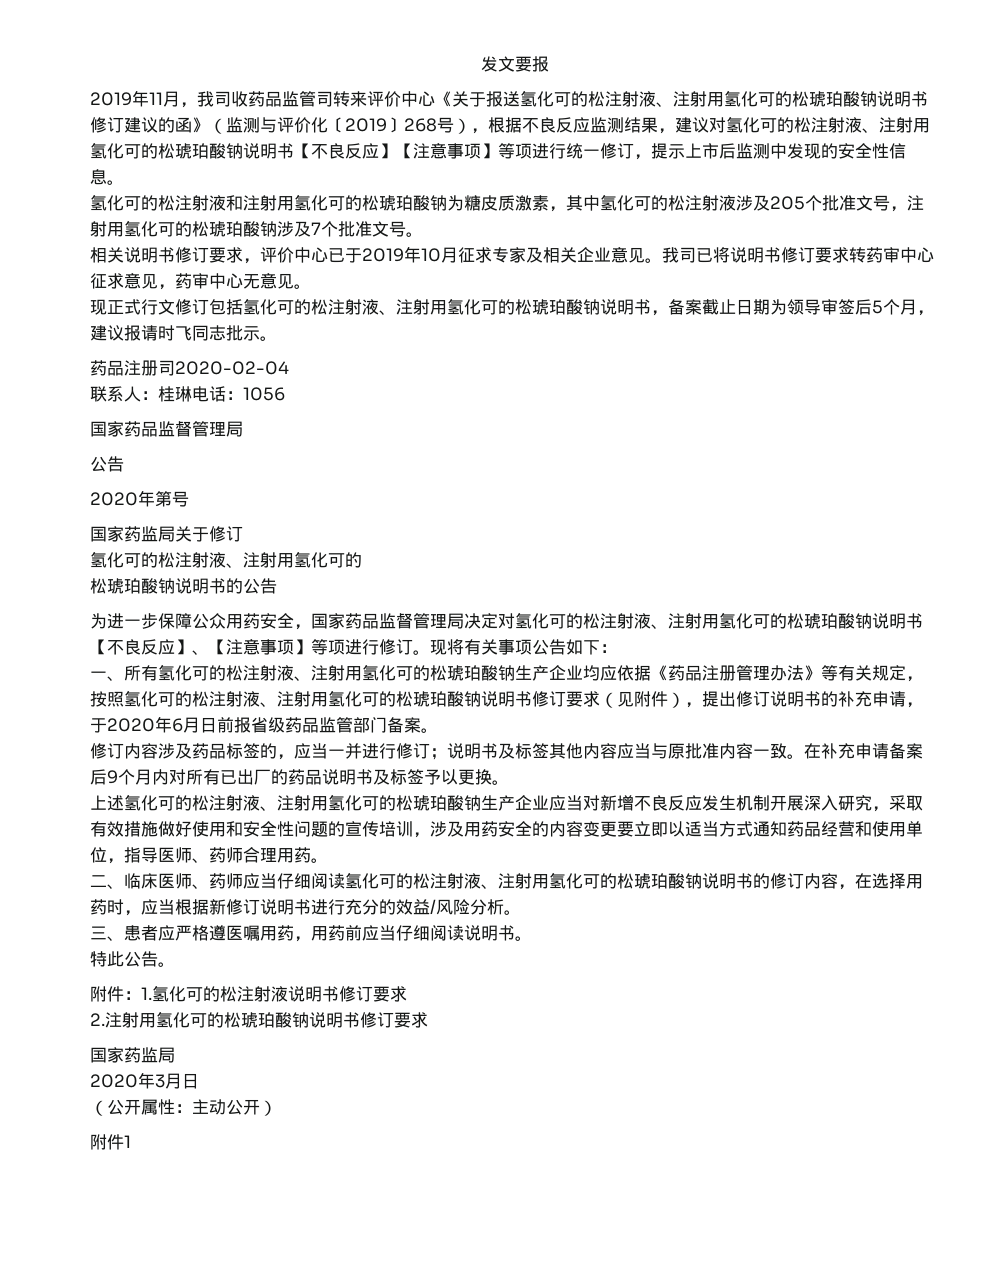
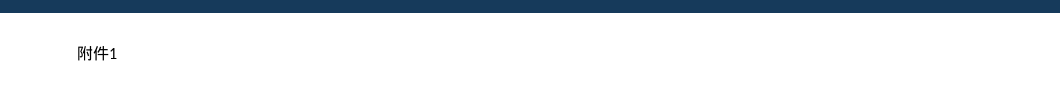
- 发文要报
- 2019年11月，我司收药品监管司转来评价中心《关于报送氢化可的松注射液、注射用氢化可的松琥珀酸钠说明书修订建议的函》（监测与评价化〔2019〕268号），根据不良反应监测结果，建议对氢化可的松注射液、注射用氢化可的松琥珀酸钠说明书【不良反应】【注意事项】等项进行统一修订，提示上市后监测中发现的安全性信息。
- 氢化可的松注射液和注射用氢化可的松琥珀酸钠为糖皮质激素，其中氢化可的松注射液涉及205个批准文号，注射用氢化可的松琥珀酸钠涉及7个批准文号。
- 相关说明书修订要求，评价中心已于2019年10月征求专家及相关企业意见。我司已将说明书修订要求转药审中心征求意见，药审中心无意见。
- 现正式行文修订包括氢化可的松注射液、注射用氢化可的松琥珀酸钠说明书，备案截止日期为领导审签后5个月，建议报请时飞同志批示。
- 药品注册司2020-02-04
- 联系人：桂琳电话：1056
- 国家药品监督管理局
- 公告
- 2020年第号
- 国家药监局关于修订
- 氢化可的松注射液、注射用氢化可的
- 松琥珀酸钠说明书的公告
- 为进一步保障公众用药安全，国家药品监督管理局决定对氢化可的松注射液、注射用氢化可的松琥珀酸钠说明书【不良反应】、【注意事项】等项进行修订。现将有关事项公告如下：
- 一、所有氢化可的松注射液、注射用氢化可的松琥珀酸钠生产企业均应依据《药品注册管理办法》等有关规定，按照氢化可的松注射液、注射用氢化可的松琥珀酸钠说明书修订要求（见附件），提出修订说明书的补充申请，于2020年6月日前报省级药品监管部门备案。
- 修订内容涉及药品标签的，应当一并进行修订；说明书及标签其他内容应当与原批准内容一致。在补充申请备案后9个月内对所有已出厂的药品说明书及标签予以更换。
- 上述氢化可的松注射液、注射用氢化可的松琥珀酸钠生产企业应当对新增不良反应发生机制开展深入研究，采取有效措施做好使用和安全性问题的宣传培训，涉及用药安全的内容变更要立即以适当方式通知药品经营和使用单位，指导医师、药师合理用药。
- 二、临床医师、药师应当仔细阅读氢化可的松注射液、注射用氢化可的松琥珀酸钠说明书的修订内容，在选择用药时，应当根据新修订说明书进行充分的效益/风险分析。
- 三、患者应严格遵医嘱用药，用药前应当仔细阅读说明书。
- 特此公告。
- 附件：1.氢化可的松注射液说明书修订要求
- 2.注射用氢化可的松琥珀酸钠说明书修订要求
- 国家药监局
- 2020年3月日
- （公开属性：主动公开）

